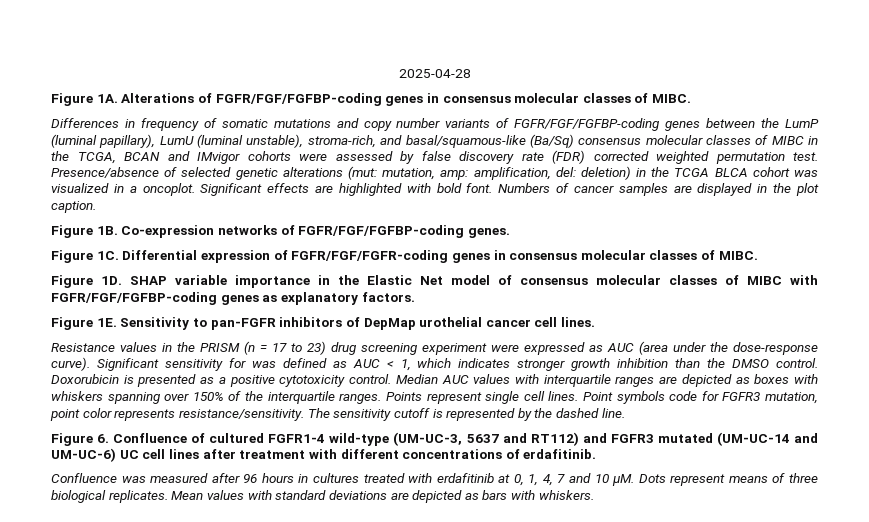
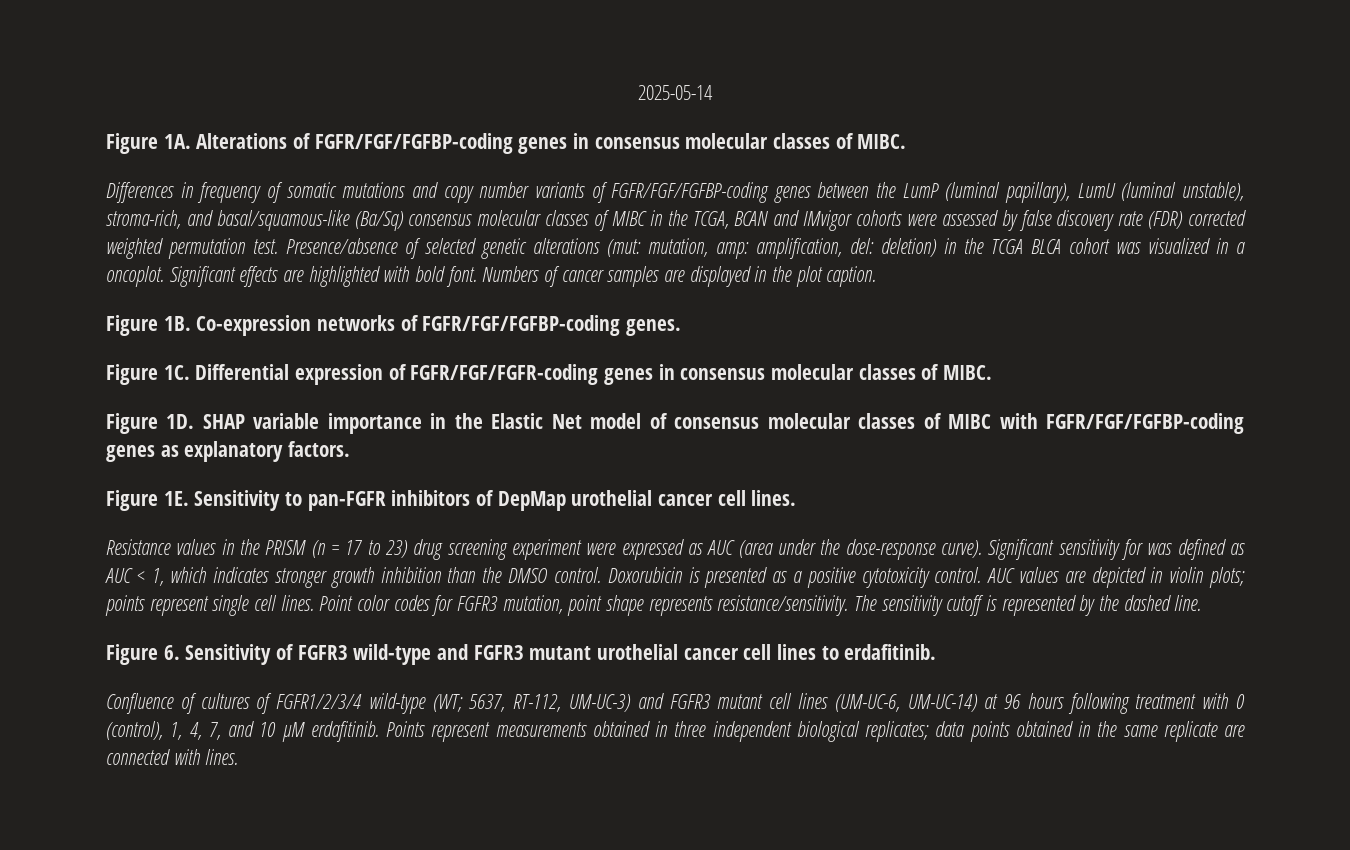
- 2025-04-28
+ 2025-05-14
- Median AUC values with interquartile ranges are depicted as boxes with whiskers spanning over 150% of the interquartile ranges. Points represent single cell lines.
+ AUC values are depicted in violin plots; points represent single cell lines.
- Point symbols code for FGFR3 mutation, point color represents resistance/sensitivity.
+ Point color codes for FGFR3 mutation, point shape represents resistance/sensitivity.
- Figure 6. Confluence of cultured FGFR1-4 wild-type (UM-UC-3, 5637 and RT112) and FGFR3 mutated (UM-UC-14 and UM-UC-6) UC cell lines after treatment with different concentrations of erdafitinib.
- Confluence was measured after 96 hours in cultures treated with erdafitinib at 0, 1, 4, 7 and 10 µM. Dots represent means of three biological replicates. Mean values with standard deviations are depicted as bars with whiskers.
+ Figure 6. Sensitivity of FGFR3 wild-type and FGFR3 mutant urothelial cancer cell lines to erdafitinib.
+ Confluence of cultures of FGFR1/2/3/4 wild-type (WT; 5637, RT-112, UM-UC-3) and FGFR3 mutant cell lines (UM-UC-6, UM-UC-14) at 96 hours following treatment with 0 (control), 1, 4, 7, and 10 µM erdafitinib. Points represent measurements obtained in three independent biological replicates; data points obtained in the same replicate are connected with lines.

